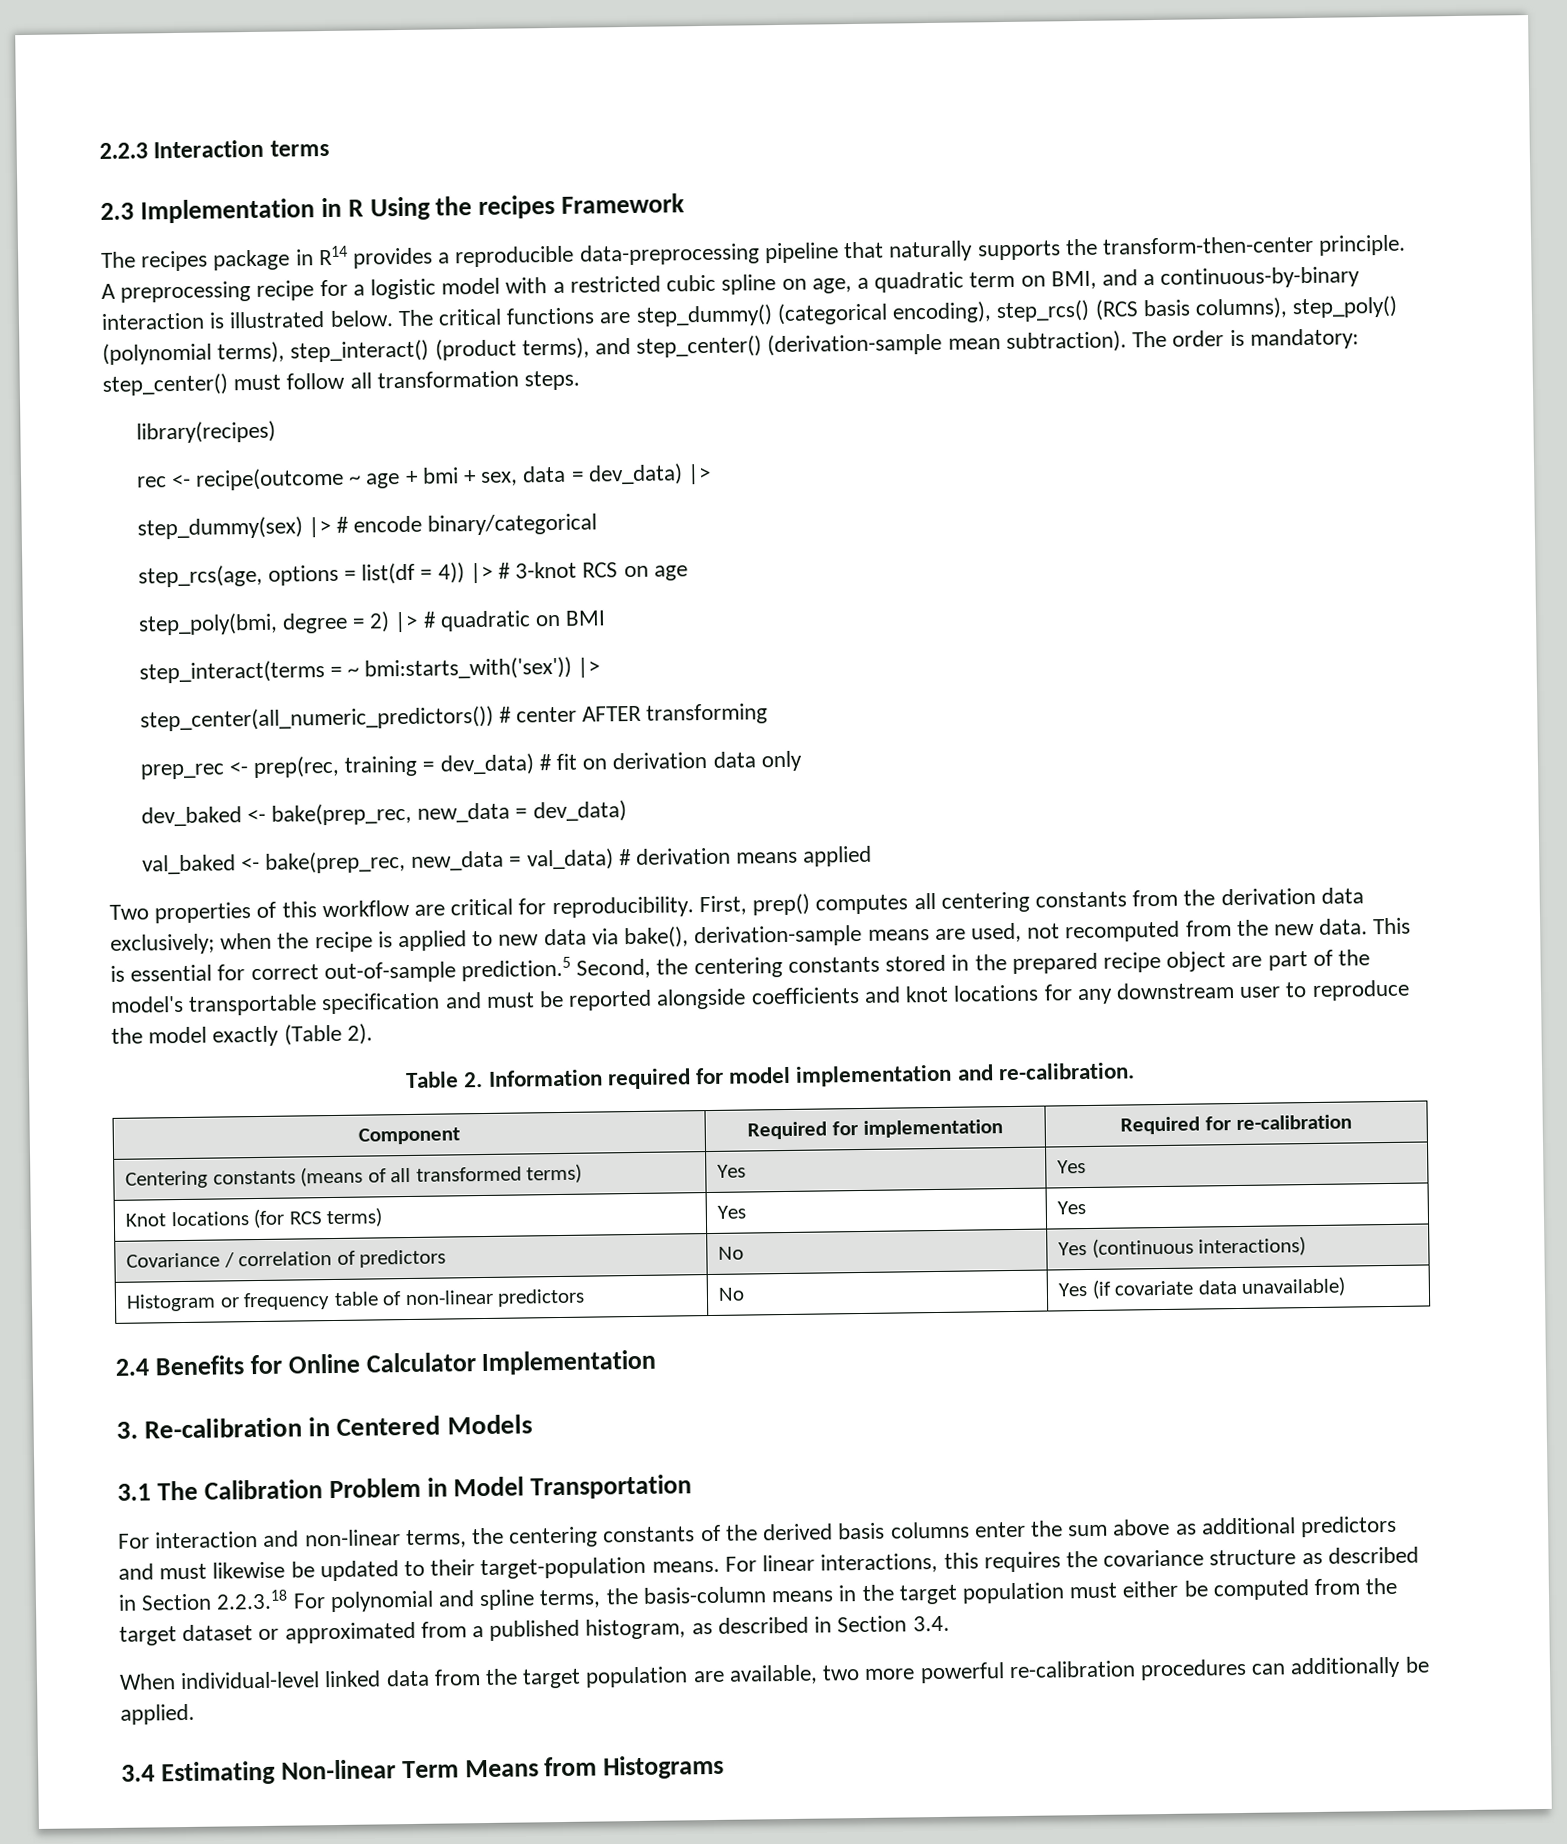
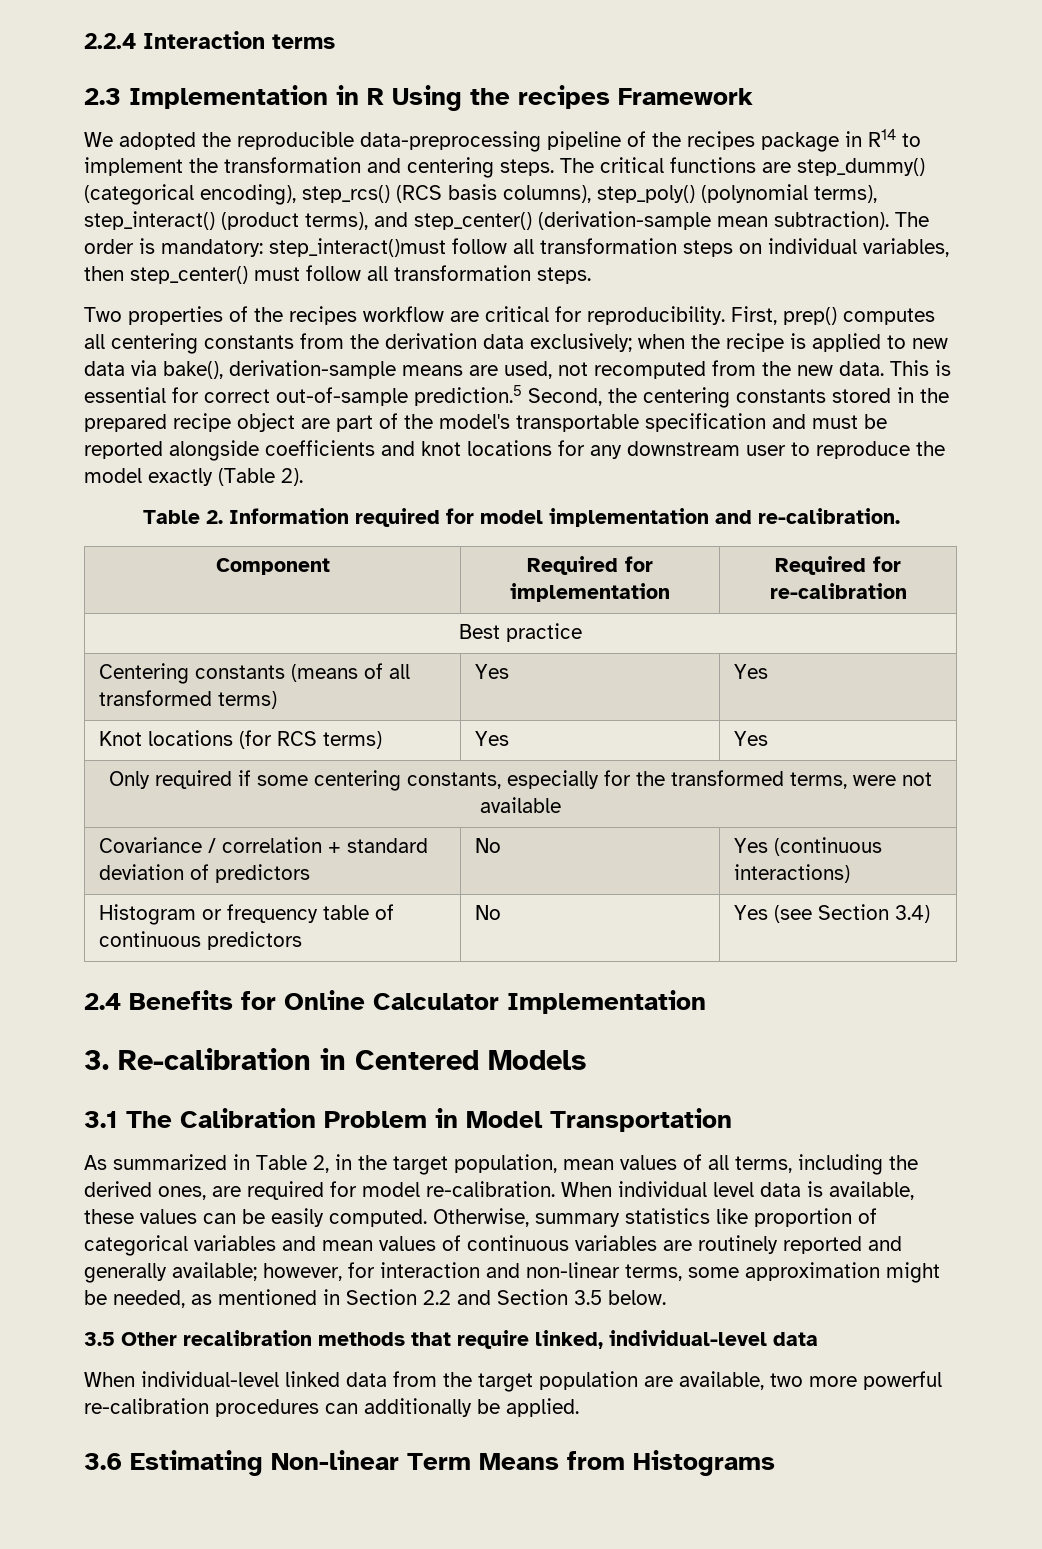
- 2.2.3 Interaction terms
+ 2.2.4 Interaction terms
- The recipes package in R14 provides a reproducible data-preprocessing pipeline that naturally supports the transform-then-center principle. A preprocessing recipe for a logistic model with a restricted cubic spline on age, a quadratic term on BMI, and a continuous-by-binary interaction is illustrated below.
+ We adopted the reproducible data-preprocessing pipeline of the recipes package in R14 to implement the transformation and centering steps.
- The order is mandatory: step_center() must follow all transformation steps.
+ The order is mandatory: step_interact()must follow all transformation steps on individual variables, then step_center() must follow all transformation steps.
- library(recipes)
- rec <- recipe(outcome ~ age + bmi + sex, data = dev_data) |>
- step_dummy(sex) |> # encode binary/categorical
- step_rcs(age, options = list(df = 4)) |> # 3-knot RCS on age
- step_poly(bmi, degree = 2) |> # quadratic on BMI
- step_interact(terms = ~ bmi:starts_with('sex')) |>
- step_center(all_numeric_predictors()) # center AFTER transforming
- prep_rec <- prep(rec, training = dev_data) # fit on derivation data only
- dev_baked <- bake(prep_rec, new_data = dev_data)
- val_baked <- bake(prep_rec, new_data = val_data) # derivation means applied
- Two properties of this workflow are critical for reproducibility.
+ Two properties of the recipes workflow are critical for reproducibility.
+ Best practice
+ Only required if some centering constants, especially for the transformed terms, were not available
- Covariance / correlation of predictors | No | Yes (continuous interactions)
+ Covariance / correlation + standard deviation of predictors | No | Yes (continuous interactions)
- Histogram or frequency table of non-linear predictors | No | Yes (if covariate data unavailable)
+ Histogram or frequency table of continuous predictors | No | Yes (see Section 3.4)
- For interaction and non-linear terms, the centering constants of the derived basis columns enter the sum above as additional predictors and must likewise be updated to their target-population means. For linear interactions, this requires the covariance structure as described in Section 2.2.3.18 For polynomial and spline terms, the basis-column means in the target population must either be computed from the target dataset or approximated from a published histogram, as described in Section 3.4.
+ As summarized in Table 2, in the target population, mean values of all terms, including the derived ones, are required for model re-calibration. When individual level data is available, these values can be easily computed. Otherwise, summary statistics like proportion of categorical variables and mean values of continuous variables are routinely reported and generally available; however, for interaction and non-linear terms, some approximation might be needed, as mentioned in Section 2.2 and Section 3.5 below.
+ 3.5 Other recalibration methods that require linked, individual-level data
- 3.4 Estimating Non-linear Term Means from Histograms
+ 3.6 Estimating Non-linear Term Means from Histograms

